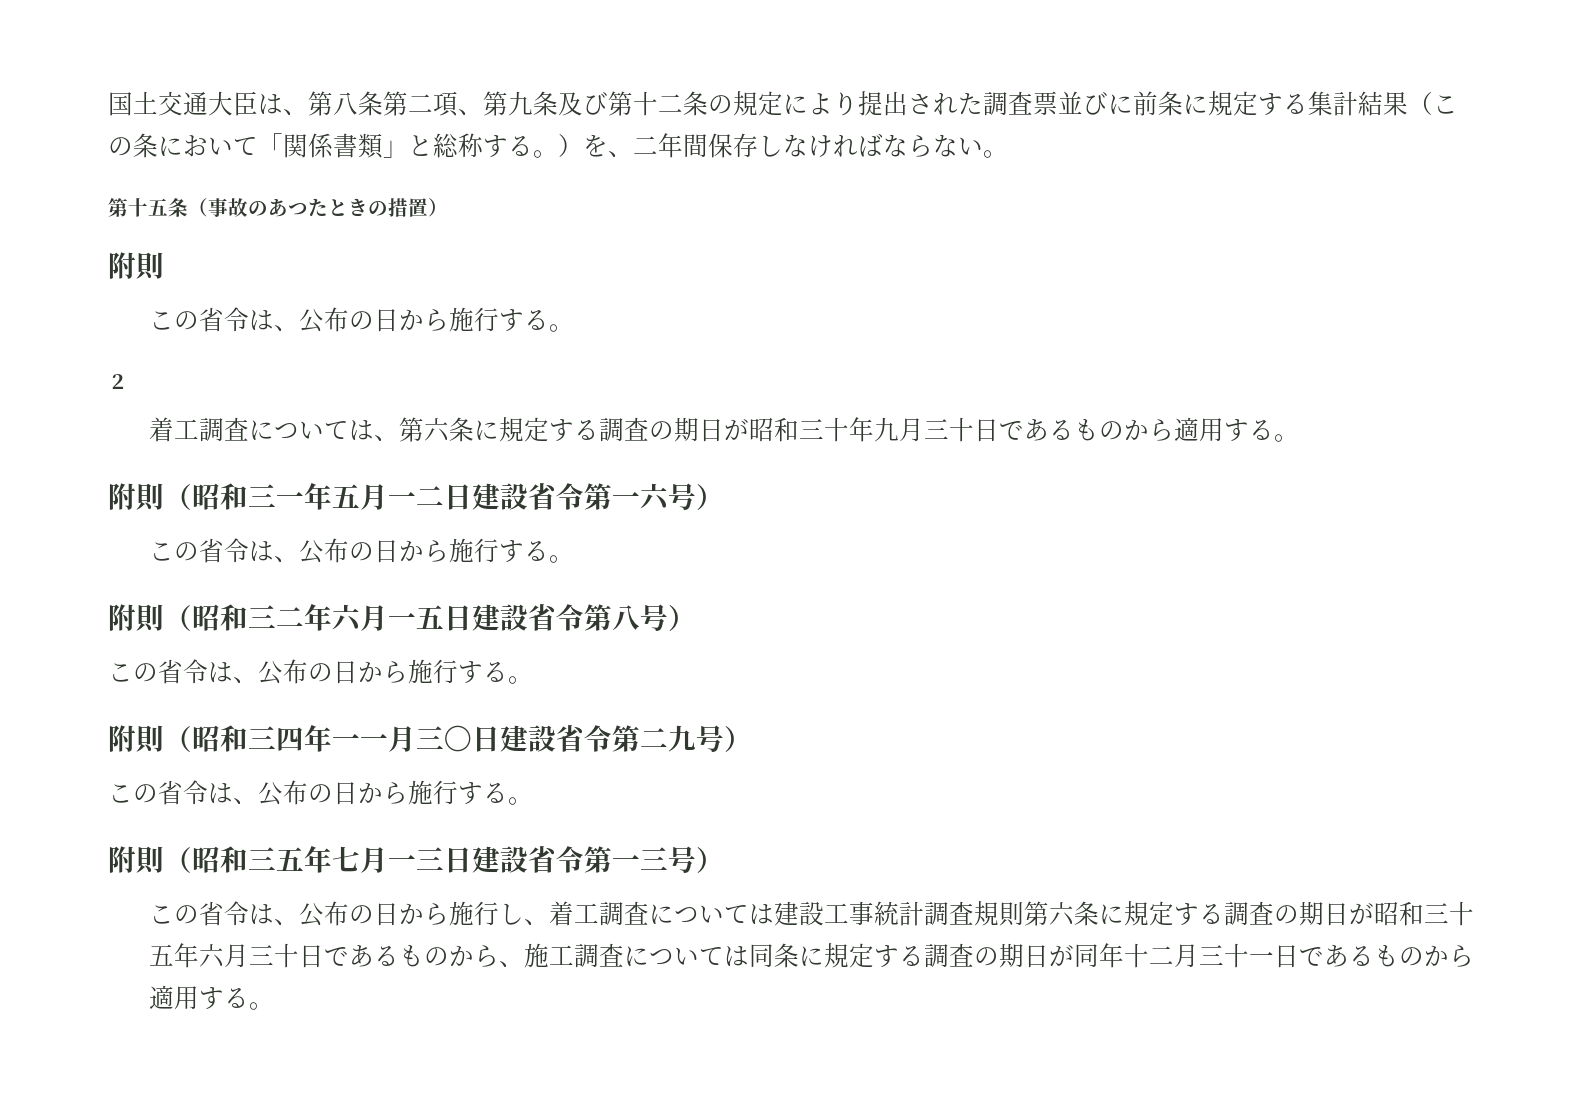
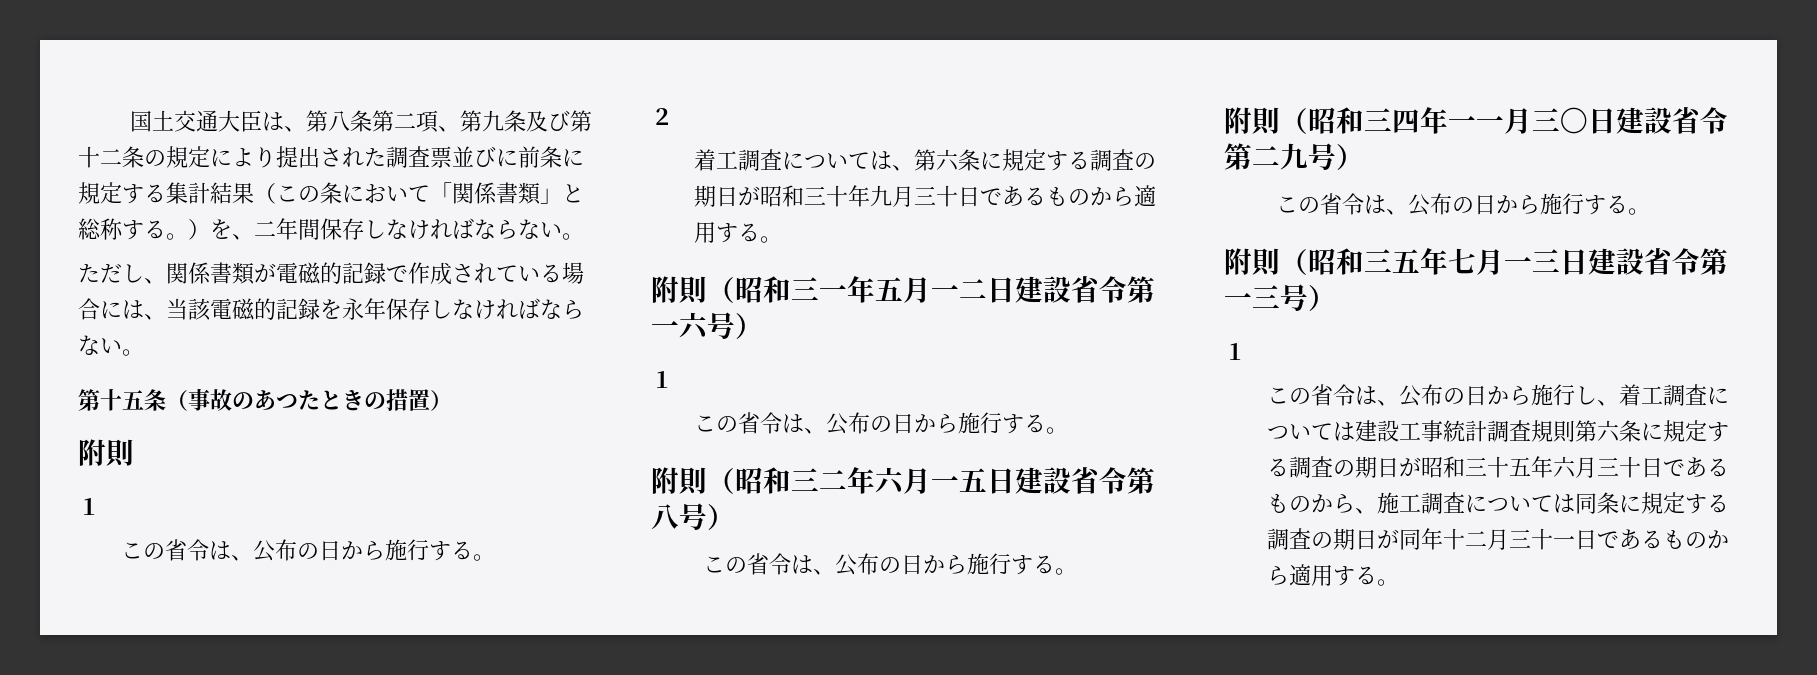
+ ただし、関係書類が電磁的記録で作成されている場合には、当該電磁的記録を永年保存しなければならない。
  第十五条（事故のあつたときの措置）
  附則
+ １
  附則（昭和三一年五月一二日建設省令第一六号）
+ １
  附則（昭和三五年七月一三日建設省令第一三号）
+ １

